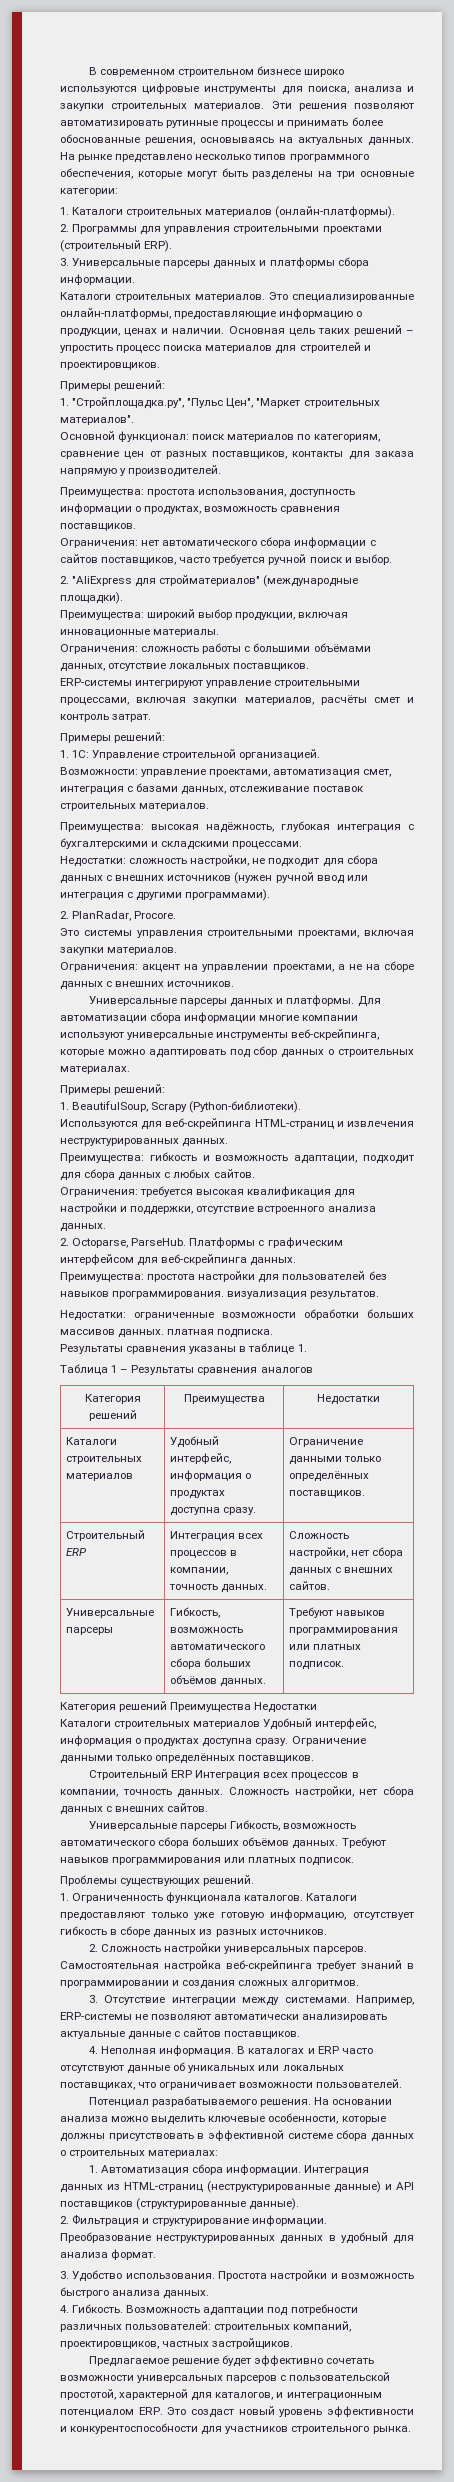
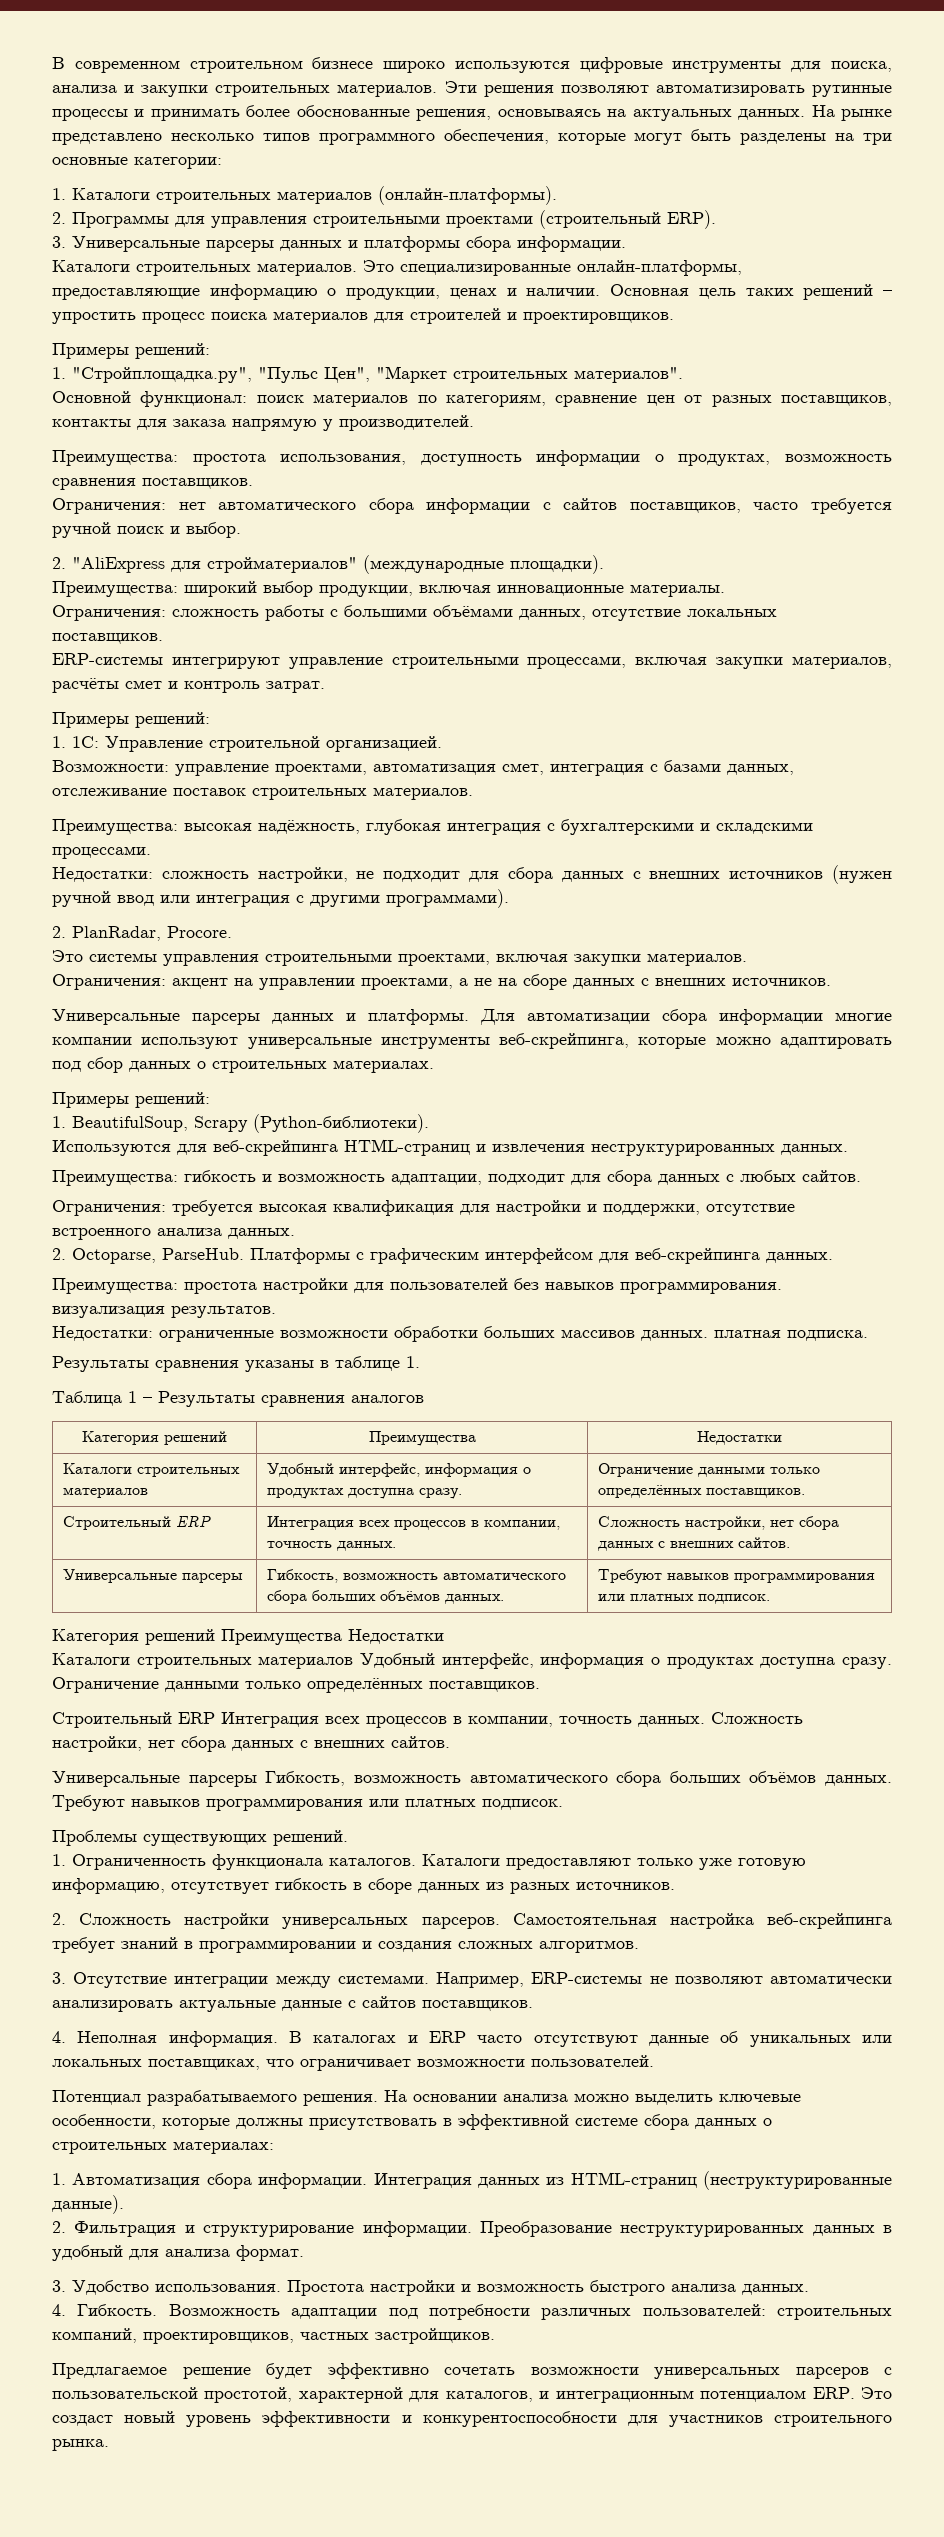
- Интеграция данных из HTML-страниц (неструктурированные данные) и API поставщиков (структурированные данные).
+ Интеграция данных из HTML-страниц (неструктурированные данные).

